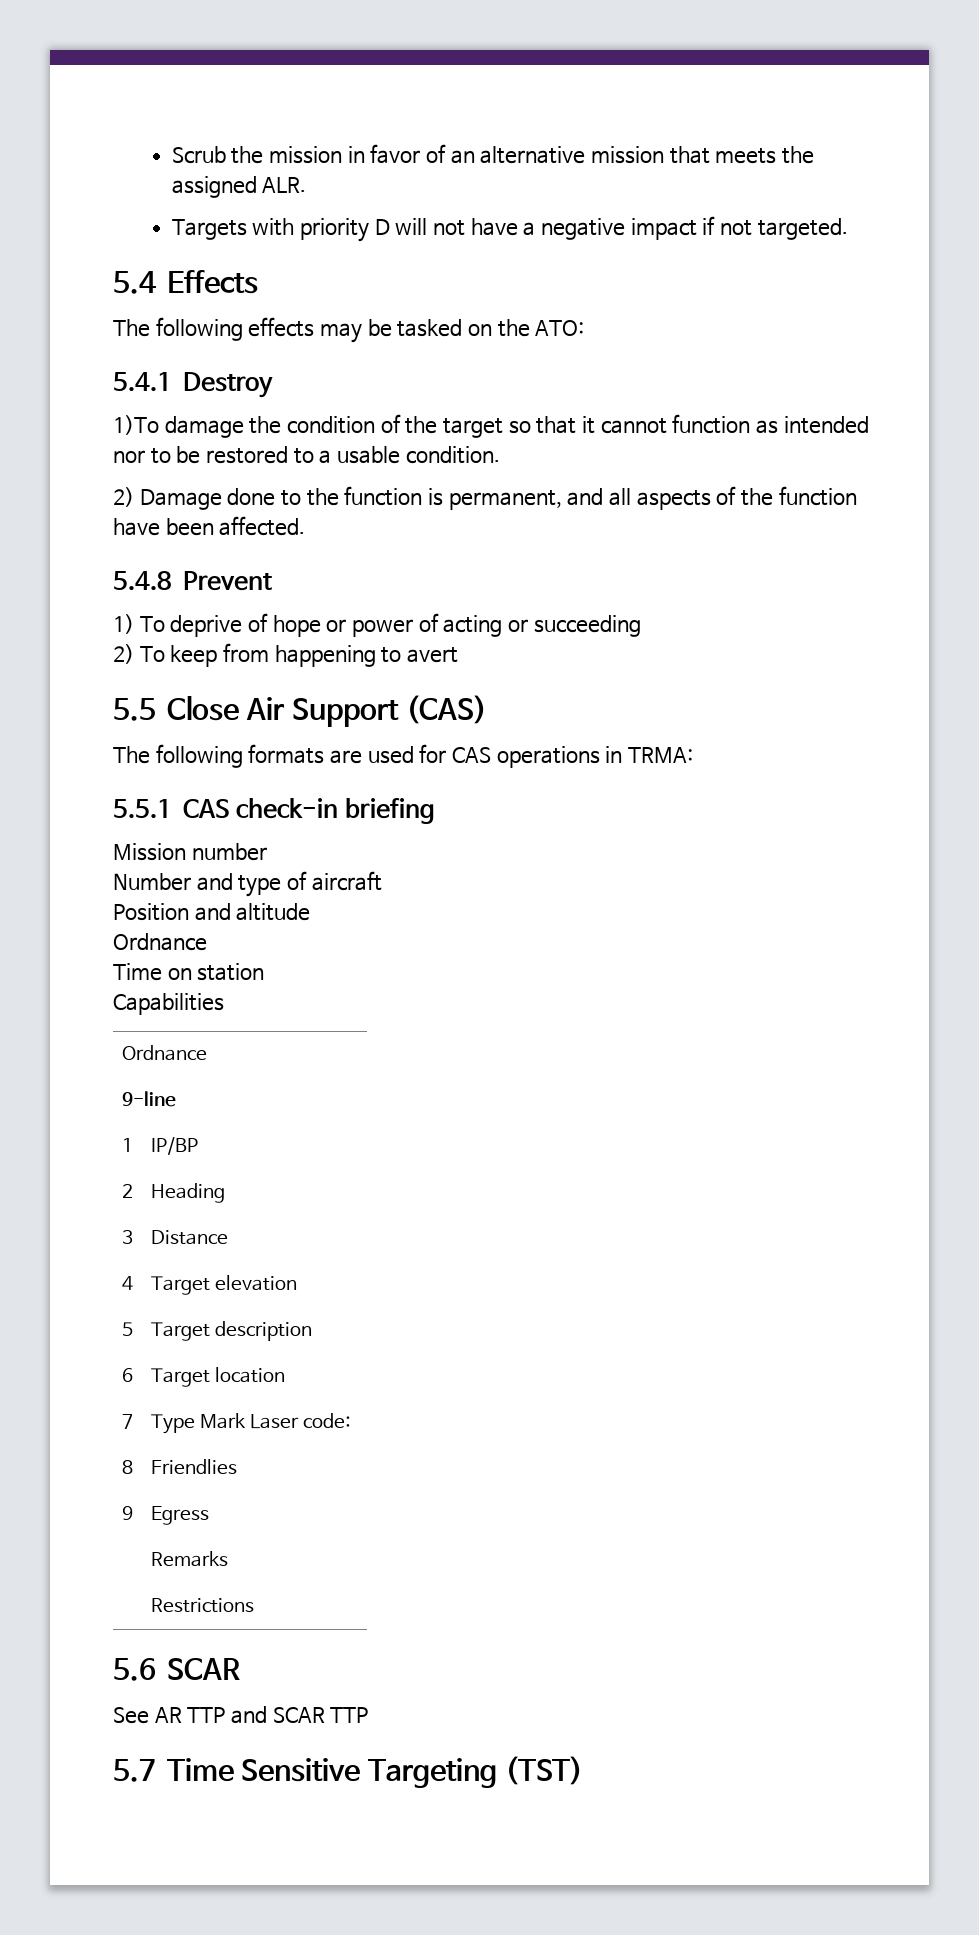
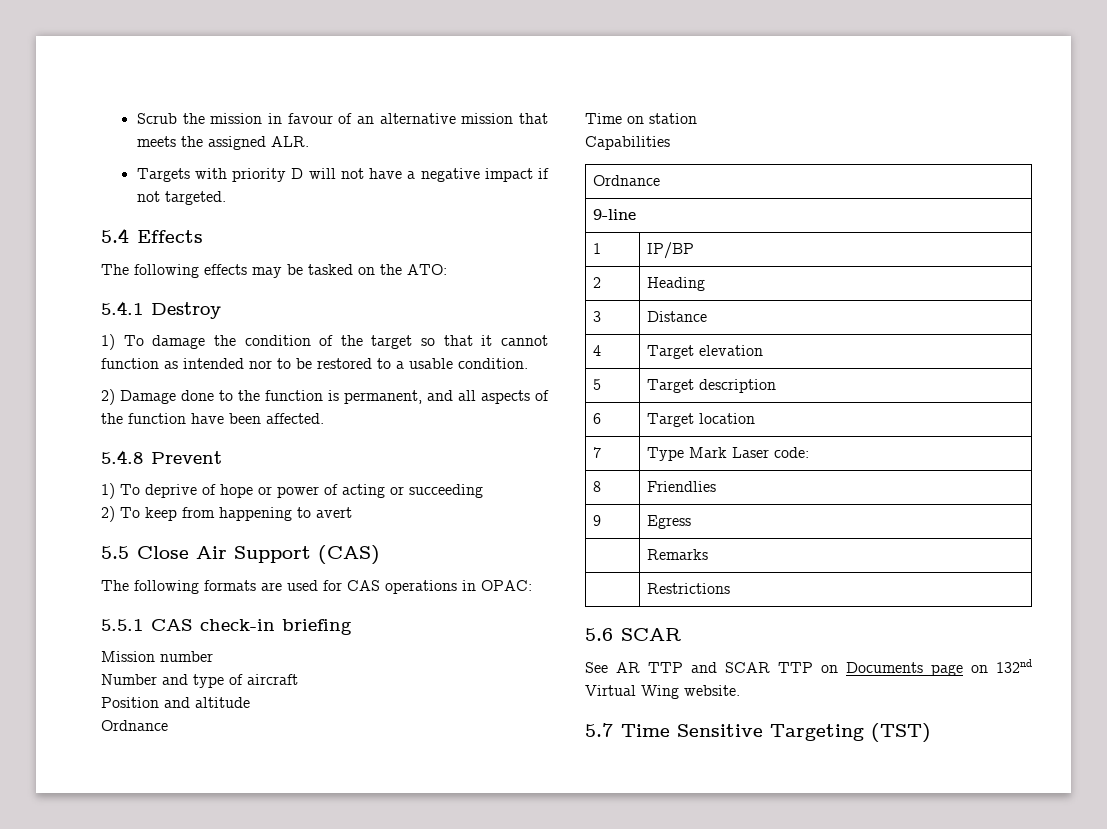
- Scrub the mission in favor of an alternative mission that meets the assigned ALR.
+ Scrub the mission in favour of an alternative mission that meets the assigned ALR.
- 1)To damage the condition of the target so that it cannot function as intended nor to be restored to a usable condition.
+ 1) To damage the condition of the target so that it cannot function as intended nor to be restored to a usable condition.
- The following formats are used for CAS operations in TRMA:
+ The following formats are used for CAS operations in OPAC:
- See AR TTP and SCAR TTP
+ See AR TTP and SCAR TTP on Documents page on 132nd Virtual Wing website.

